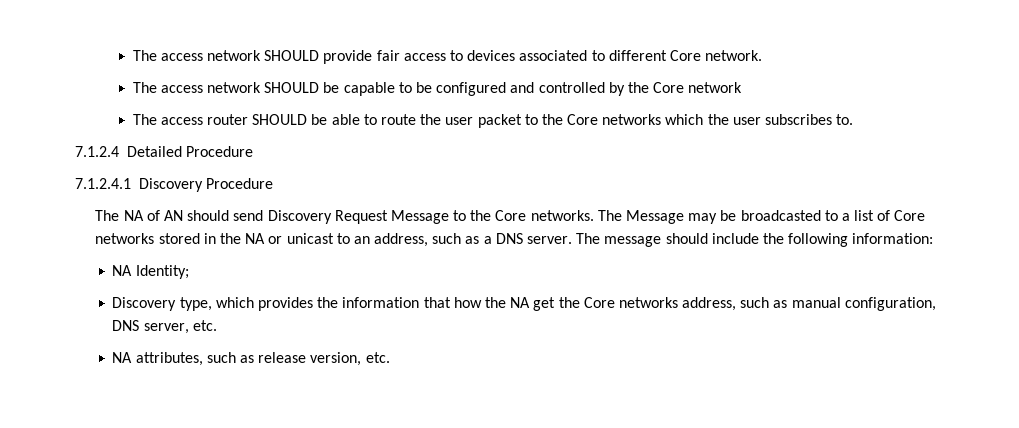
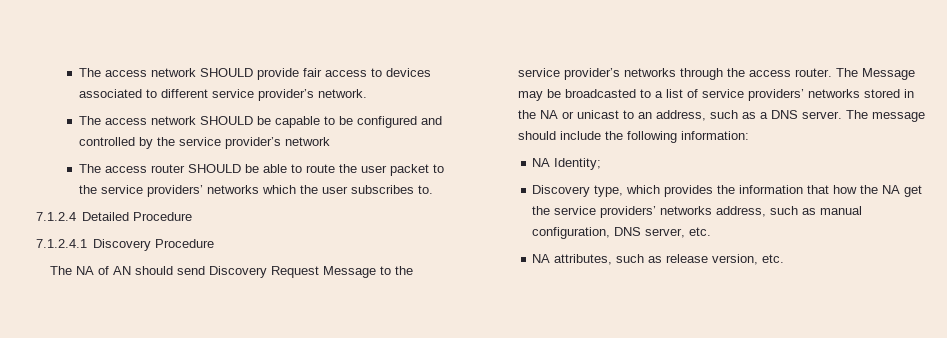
- The access network SHOULD provide fair access to devices associated to different Core network.
+ The access network SHOULD provide fair access to devices associated to different service provider’s network.
- The access network SHOULD be capable to be configured and controlled by the Core network
+ The access network SHOULD be capable to be configured and controlled by the service provider’s network
- The access router SHOULD be able to route the user packet to the Core networks which the user subscribes to.
+ The access router SHOULD be able to route the user packet to the service providers’ networks which the user subscribes to.
- The NA of AN should send Discovery Request Message to the Core networks.
+ The NA of AN should send Discovery Request Message to the service provider’s networks through the access router.
- The Message may be broadcasted to a list of Core networks stored in the NA or unicast to an address, such as a DNS server.
+ The Message may be broadcasted to a list of service providers’ networks stored in the NA or unicast to an address, such as a DNS server.
- Discovery type, which provides the information that how the NA get the Core networks address, such as manual configuration, DNS server, etc.
+ Discovery type, which provides the information that how the NA get the service providers’ networks address, such as manual configuration, DNS server, etc.

